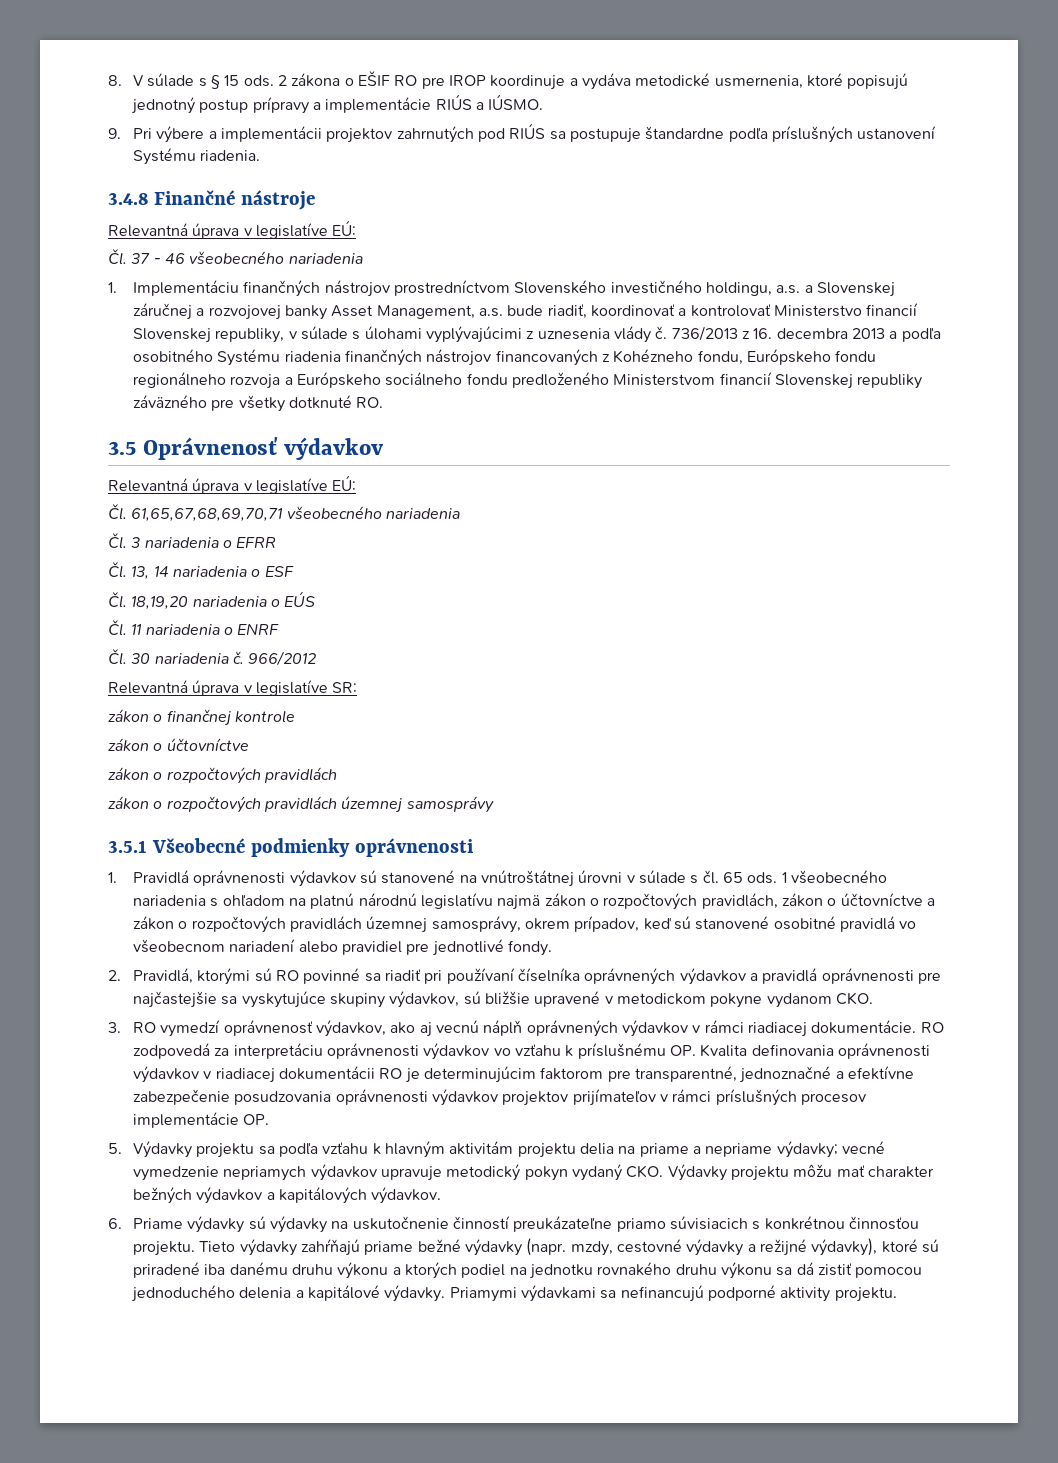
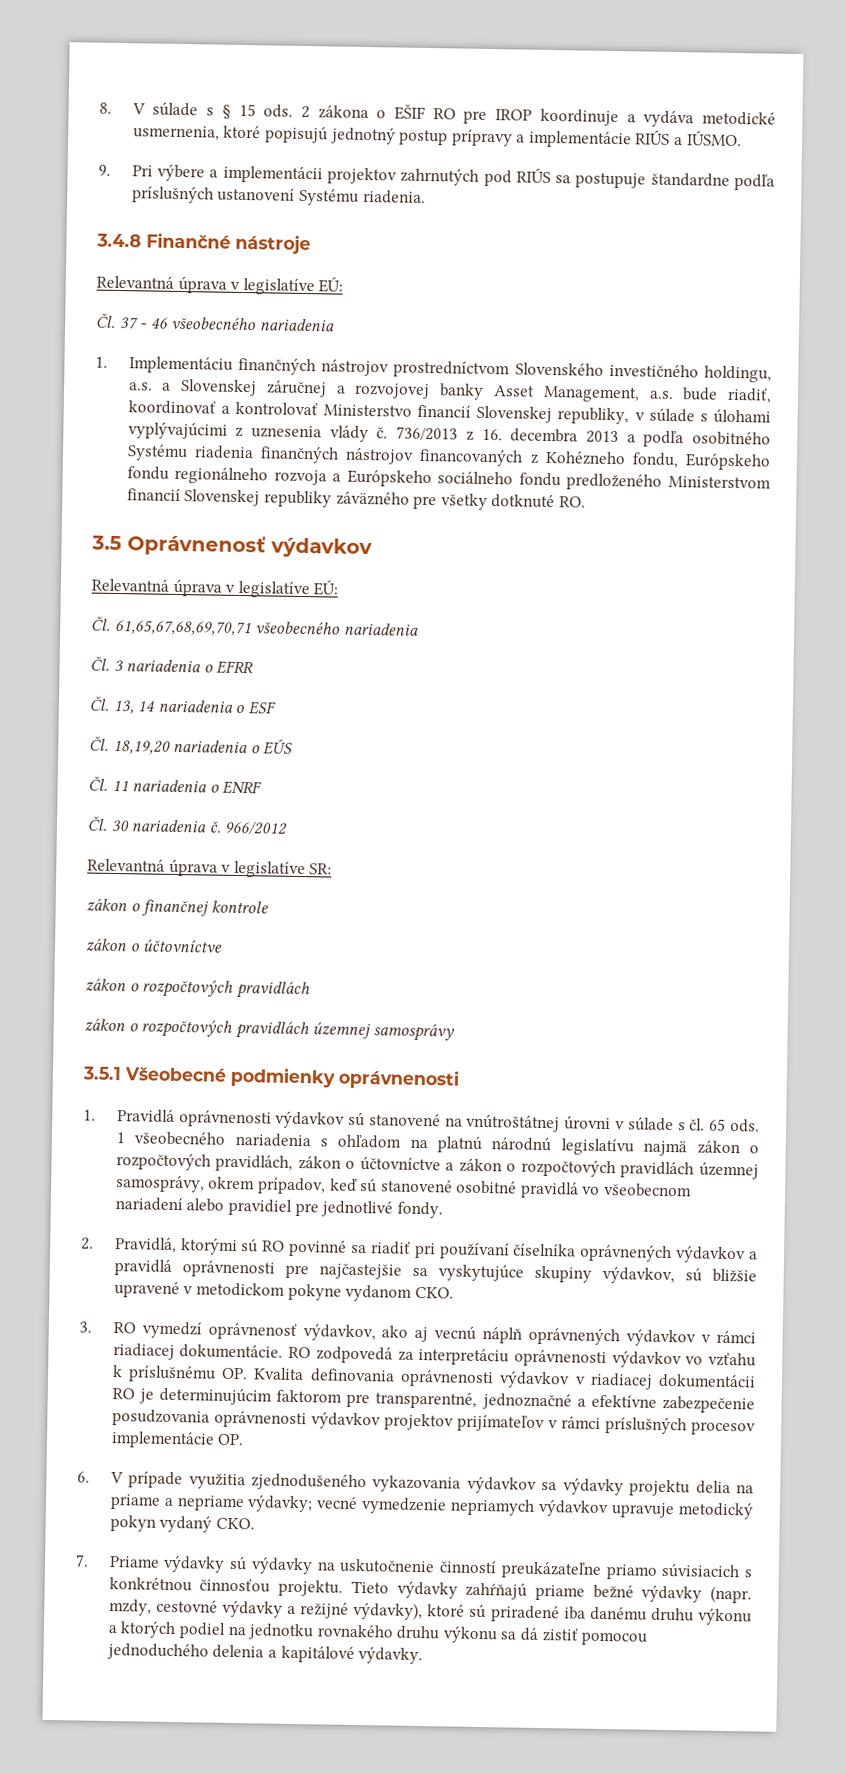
- 5. Výdavky projektu sa podľa vzťahu k hlavným aktivitám projektu delia na priame a nepriame výdavky; vecné vymedzenie nepriamych výdavkov upravuje metodický pokyn vydaný CKO. Výdavky projektu môžu mať charakter bežných výdavkov a kapitálových výdavkov.
- 6. Priame výdavky sú výdavky na uskutočnenie činností preukázateľne priamo súvisiacich s konkrétnou činnosťou projektu.
+ 6. V prípade využitia zjednodušeného vykazovania výdavkov sa výdavky projektu delia na priame a nepriame výdavky; vecné vymedzenie nepriamych výdavkov upravuje metodický pokyn vydaný CKO.
+ 7. Priame výdavky sú výdavky na uskutočnenie činností preukázateľne priamo súvisiacich s konkrétnou činnosťou projektu.
- Priamymi výdavkami sa nefinancujú podporné aktivity projektu.

